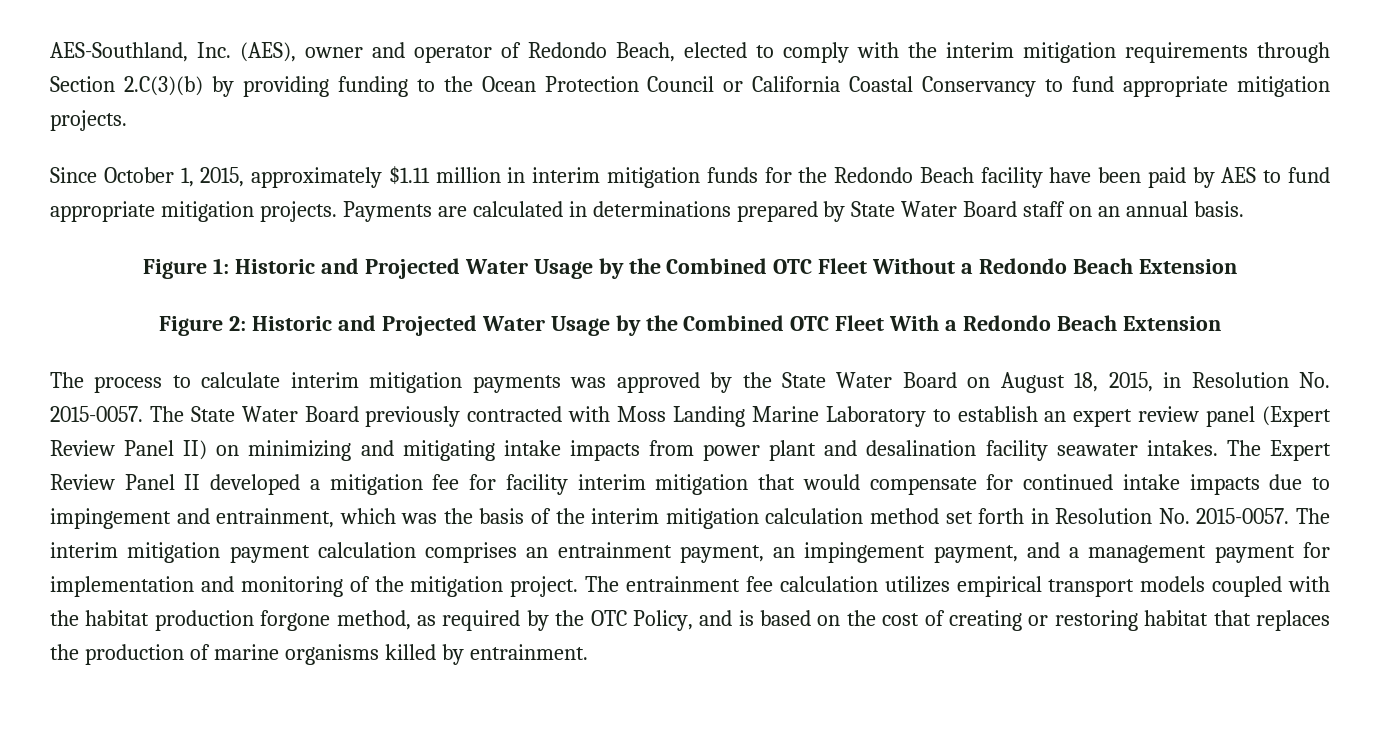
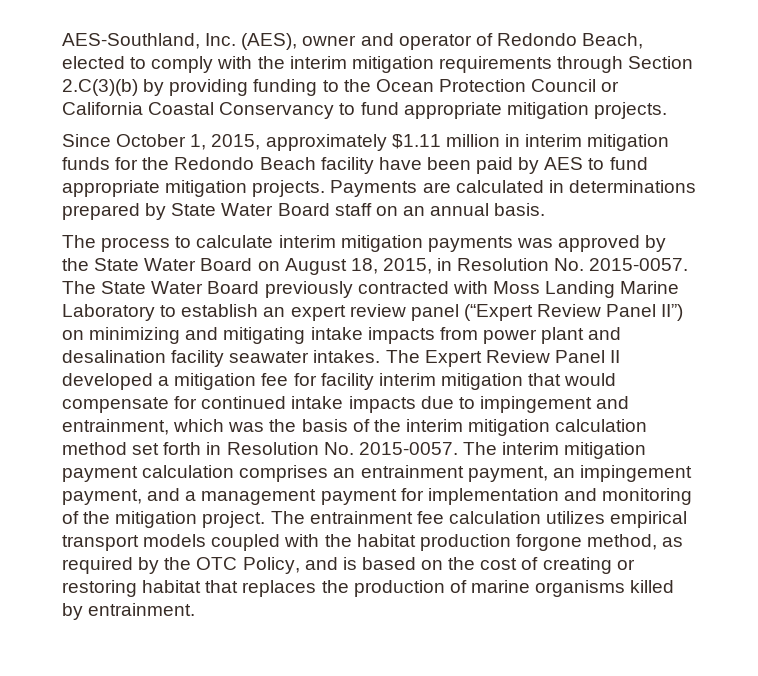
- Figure 1: Historic and Projected Water Usage by the Combined OTC Fleet Without a Redondo Beach Extension
- Figure 2: Historic and Projected Water Usage by the Combined OTC Fleet With a Redondo Beach Extension
- The State Water Board previously contracted with Moss Landing Marine Laboratory to establish an expert review panel (Expert Review Panel II) on minimizing and mitigating intake impacts from power plant and desalination facility seawater intakes.
+ The State Water Board previously contracted with Moss Landing Marine Laboratory to establish an expert review panel (“Expert Review Panel II”) on minimizing and mitigating intake impacts from power plant and desalination facility seawater intakes.

